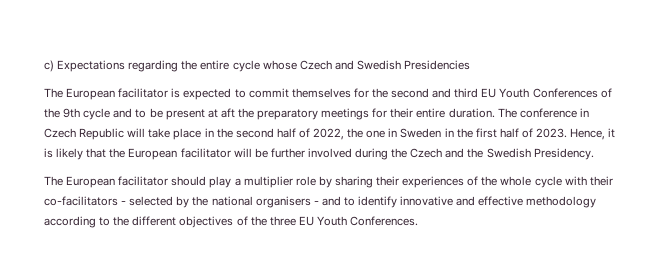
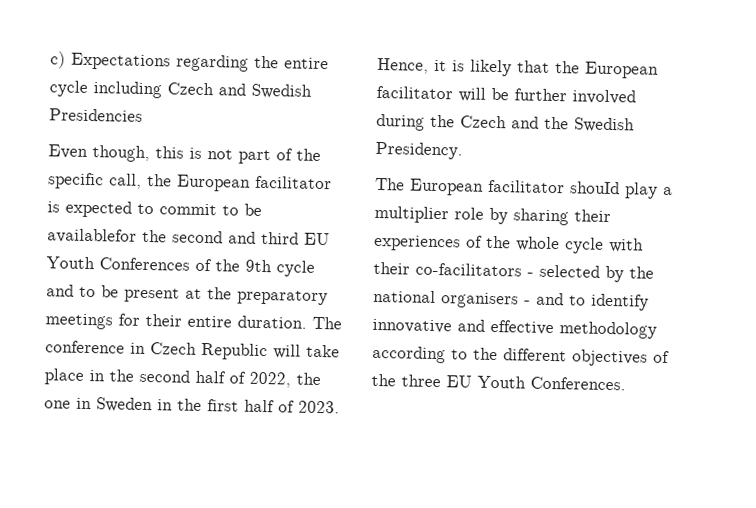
- c) Expectations regarding the entire cycle whose Czech and Swedish Presidencies
+ c) Expectations regarding the entire cycle including Czech and Swedish Presidencies
- The European facilitator is expected to commit themselves for the second and third EU Youth Conferences of the 9th cycle and to be present at aft the preparatory meetings for their entire duration.
+ Even though, this is not part of the specific call, the European facilitator is expected to commit to be availablefor the second and third EU Youth Conferences of the 9th cycle and to be present at the preparatory meetings for their entire duration.

